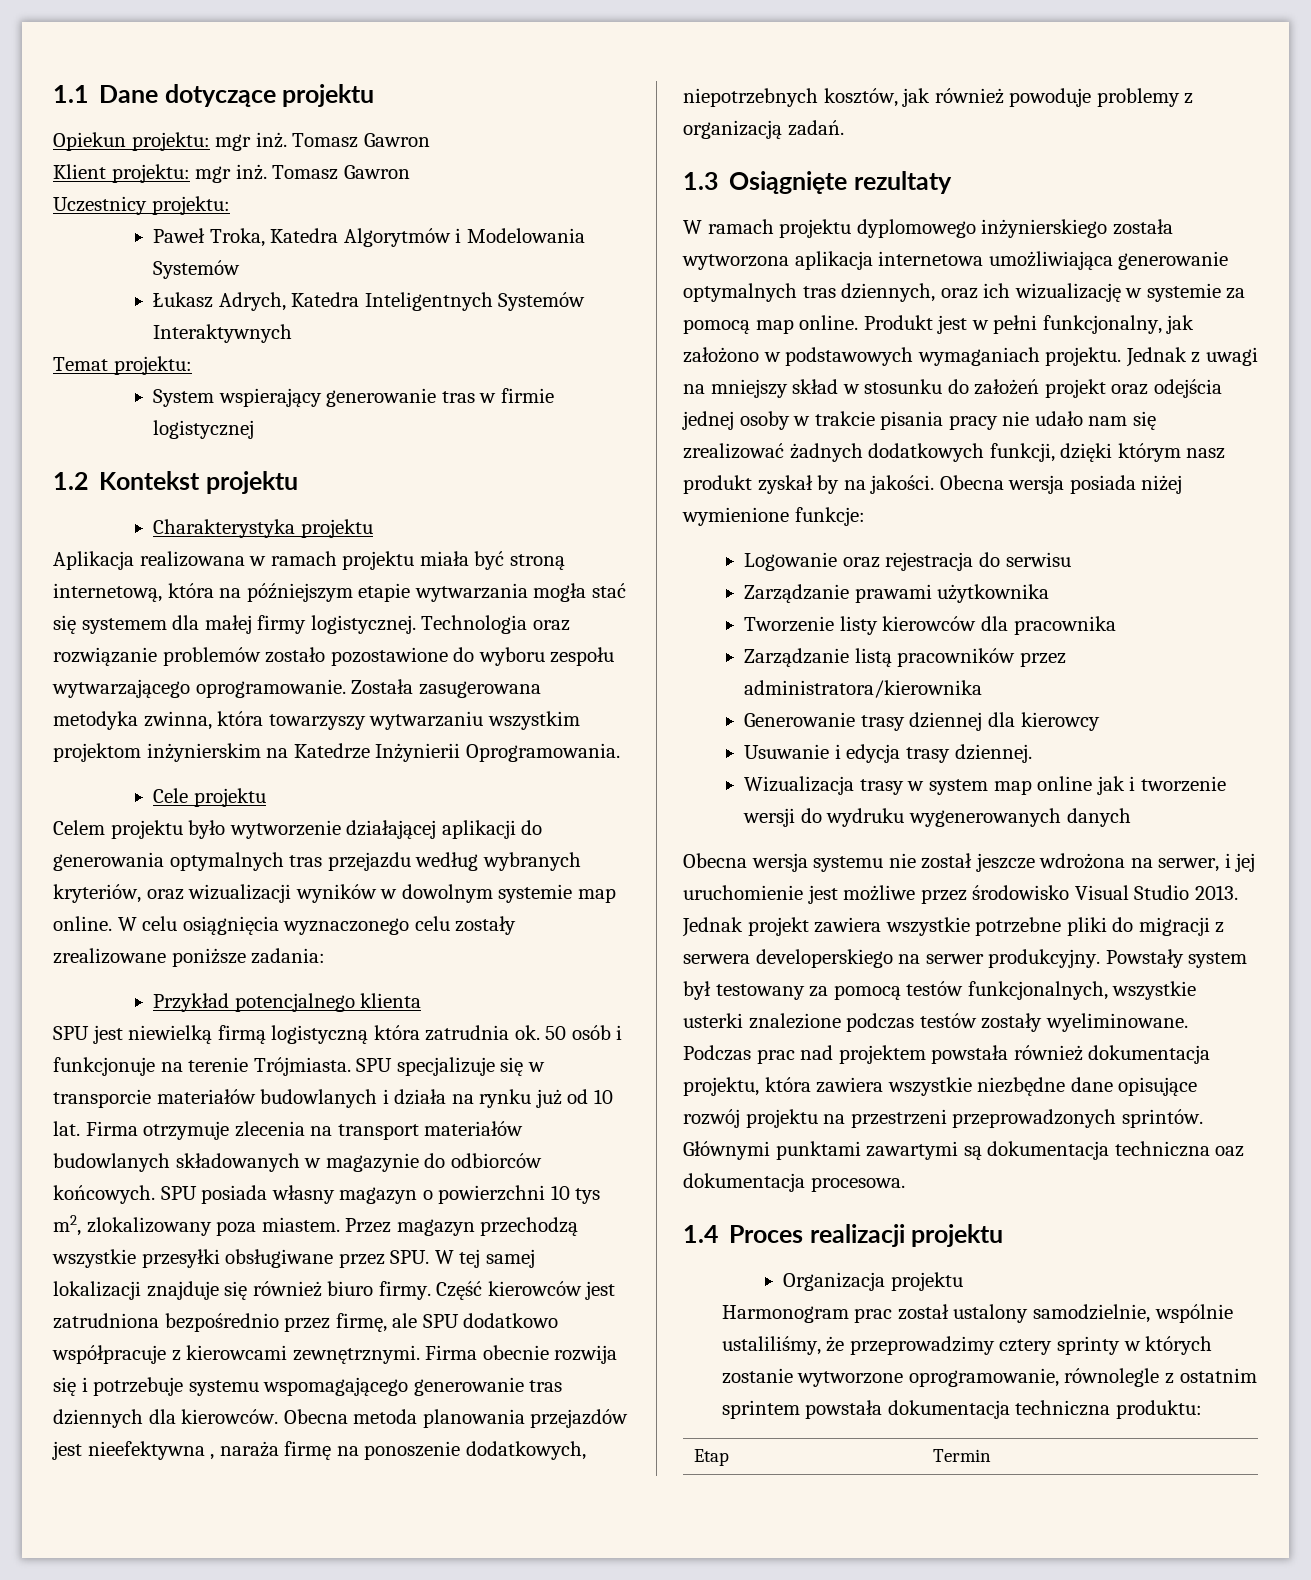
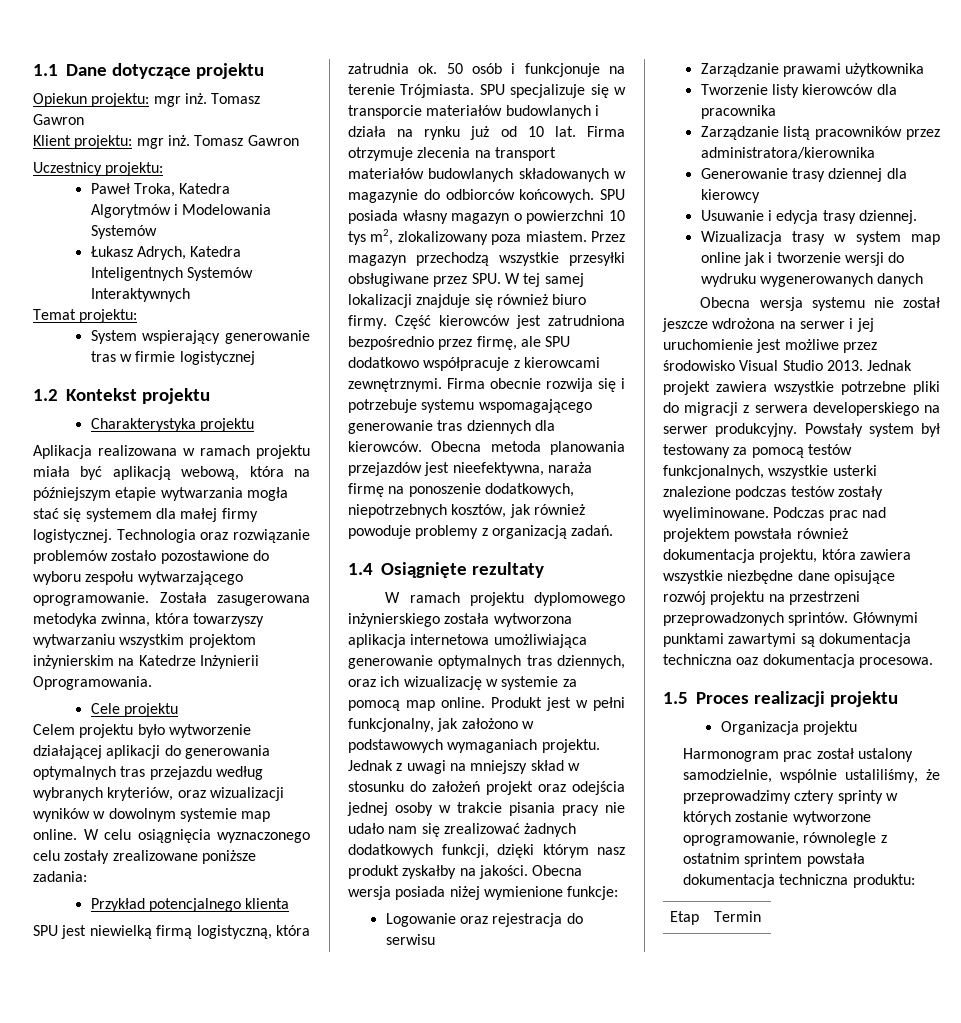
- Aplikacja realizowana w ramach projektu miała być stroną internetową, która na późniejszym etapie wytwarzania mogła stać się systemem dla małej firmy logistycznej.
+ Aplikacja realizowana w ramach projektu miała być aplikacją webową, która na późniejszym etapie wytwarzania mogła stać się systemem dla małej firmy logistycznej.
- SPU jest niewielką firmą logistyczną która zatrudnia ok.
+ SPU jest niewielką firmą logistyczną, która zatrudnia ok.
- Obecna metoda planowania przejazdów jest nieefektywna , naraża firmę na ponoszenie dodatkowych, niepotrzebnych kosztów, jak również powoduje problemy z organizacją zadań.
+ Obecna metoda planowania przejazdów jest nieefektywna, naraża firmę na ponoszenie dodatkowych, niepotrzebnych kosztów, jak również powoduje problemy z organizacją zadań.
- 1.3 Osiągnięte rezultaty
+ 1.4 Osiągnięte rezultaty
- Jednak z uwagi na mniejszy skład w stosunku do założeń projekt oraz odejścia jednej osoby w trakcie pisania pracy nie udało nam się zrealizować żadnych dodatkowych funkcji, dzięki którym nasz produkt zyskał by na jakości.
+ Jednak z uwagi na mniejszy skład w stosunku do założeń projekt oraz odejścia jednej osoby w trakcie pisania pracy nie udało nam się zrealizować żadnych dodatkowych funkcji, dzięki którym nasz produkt zyskałby na jakości.
- Obecna wersja systemu nie został jeszcze wdrożona na serwer, i jej uruchomienie jest możliwe przez środowisko Visual Studio 2013.
+ Obecna wersja systemu nie został jeszcze wdrożona na serwer i jej uruchomienie jest możliwe przez środowisko Visual Studio 2013.
- 1.4 Proces realizacji projektu
+ 1.5 Proces realizacji projektu

